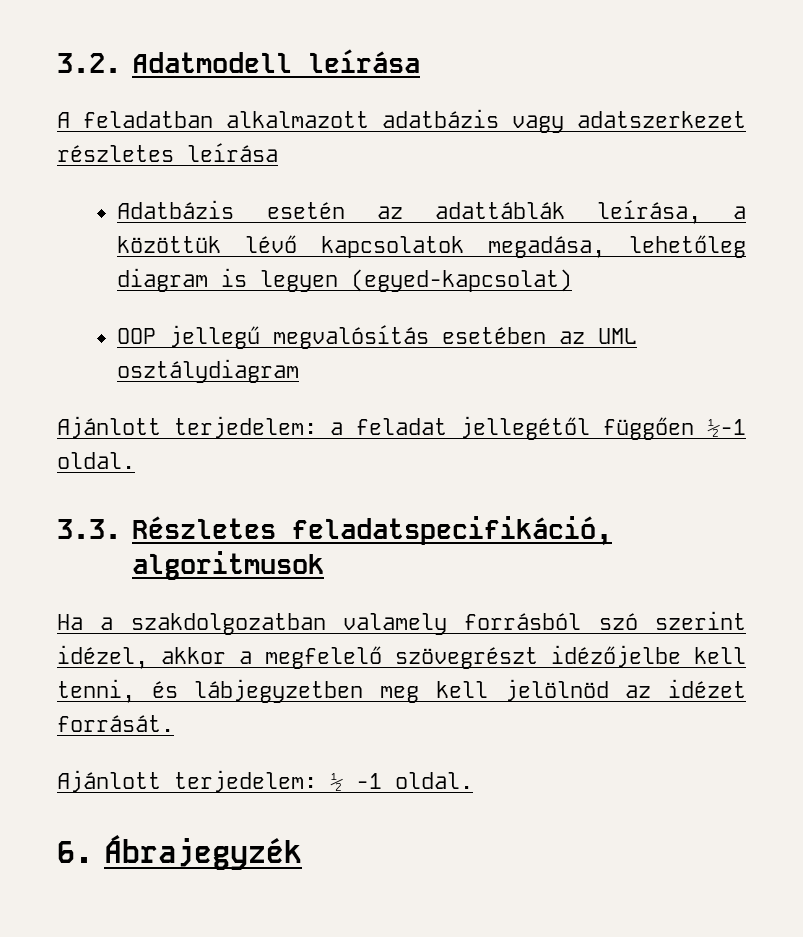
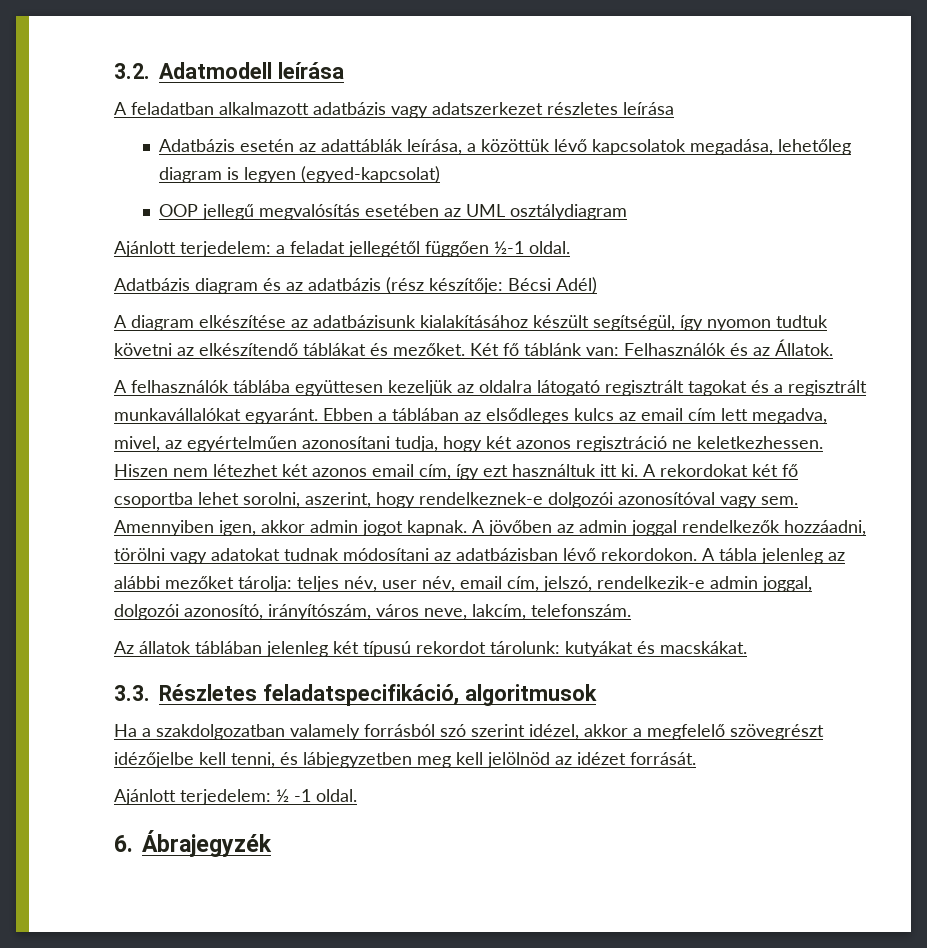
+ Adatbázis diagram és az adatbázis (rész készítője: Bécsi Adél)
+ A diagram elkészítése az adatbázisunk kialakításához készült segítségül, így nyomon tudtuk követni az elkészítendő táblákat és mezőket. Két fő táblánk van: Felhasználók és az Állatok.
+ A felhasználók táblába együttesen kezeljük az oldalra látogató regisztrált tagokat és a regisztrált munkavállalókat egyaránt. Ebben a táblában az elsődleges kulcs az email cím lett megadva, mivel, az egyértelműen azonosítani tudja, hogy két azonos regisztráció ne keletkezhessen. Hiszen nem létezhet két azonos email cím, így ezt használtuk itt ki. A rekordokat két fő csoportba lehet sorolni, aszerint, hogy rendelkeznek-e dolgozói azonosítóval vagy sem. Amennyiben igen, akkor admin jogot kapnak. A jövőben az admin joggal rendelkezők hozzáadni, törölni vagy adatokat tudnak módosítani az adatbázisban lévő rekordokon. A tábla jelenleg az alábbi mezőket tárolja: teljes név, user név, email cím, jelszó, rendelkezik-e admin joggal, dolgozói azonosító, irányítószám, város neve, lakcím, telefonszám.
+ Az állatok táblában jelenleg két típusú rekordot tárolunk: kutyákat és macskákat.

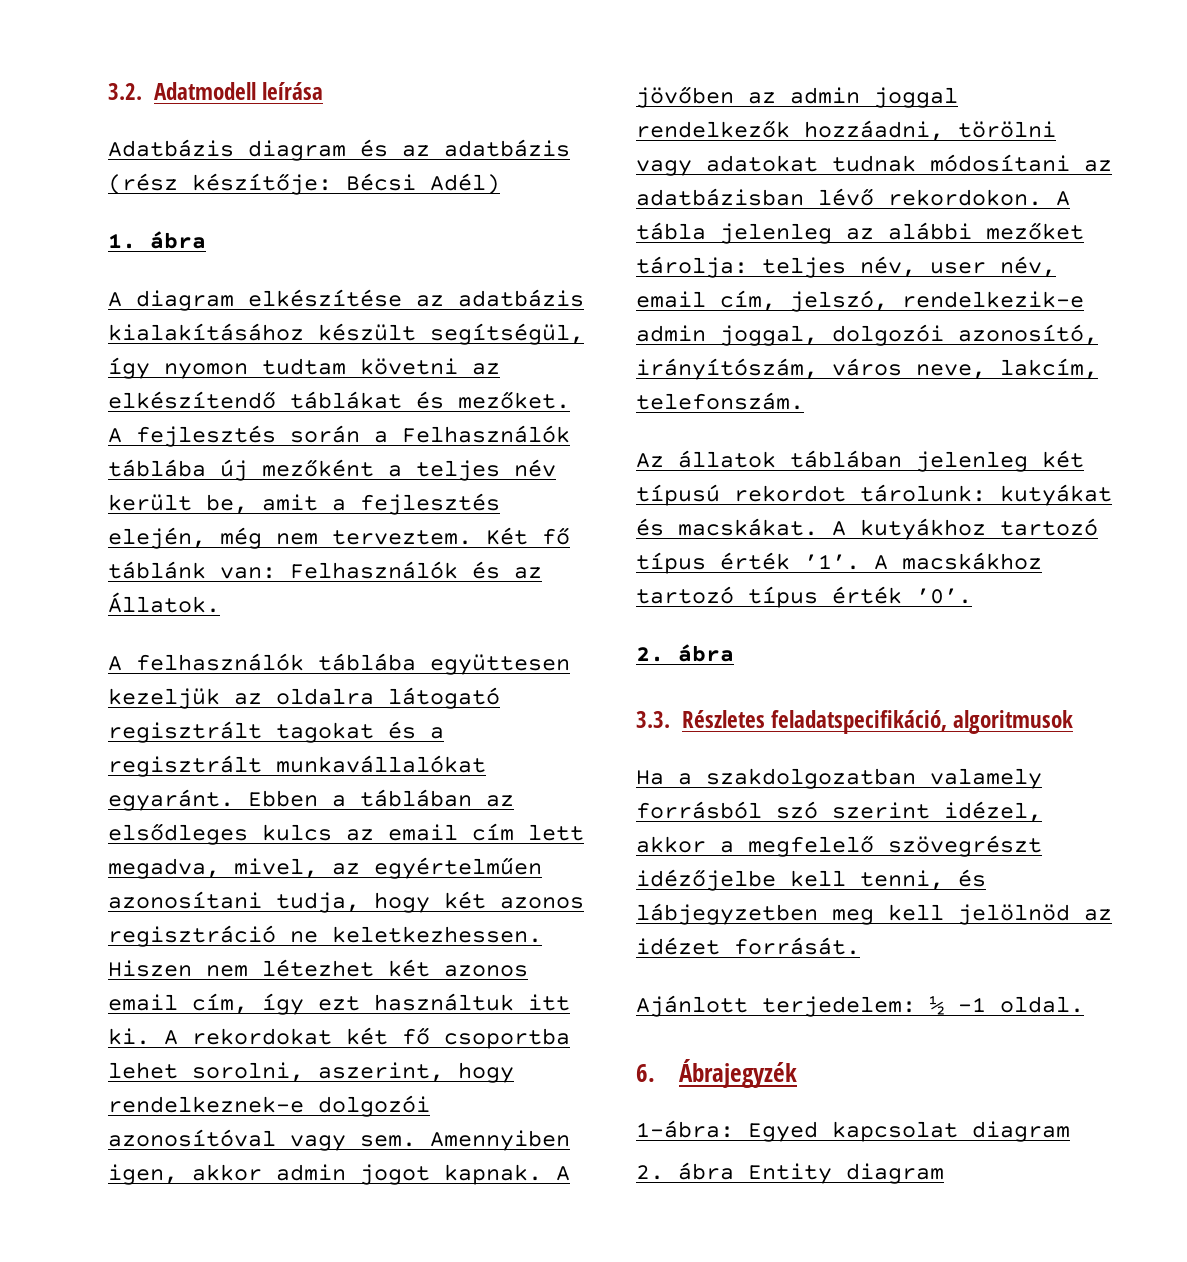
- A feladatban alkalmazott adatbázis vagy adatszerkezet részletes leírása
- Adatbázis esetén az adattáblák leírása, a közöttük lévő kapcsolatok megadása, lehetőleg diagram is legyen (egyed-kapcsolat)
- OOP jellegű megvalósítás esetében az UML osztálydiagram
- Ajánlott terjedelem: a feladat jellegétől függően ½-1 oldal.
+ 1. ábra
- A diagram elkészítése az adatbázisunk kialakításához készült segítségül, így nyomon tudtuk követni az elkészítendő táblákat és mezőket.
+ A diagram elkészítése az adatbázis kialakításához készült segítségül, így nyomon tudtam követni az elkészítendő táblákat és mezőket.
+ A fejlesztés során a Felhasználók táblába új mezőként a teljes név került be, amit a fejlesztés elején, még nem terveztem.
+ A kutyákhoz tartozó típus érték ’1’. A macskákhoz tartozó típus érték ’0’.
+ 2. ábra
+ 1-ábra: Egyed kapcsolat diagram
+ 2. ábra Entity diagram

